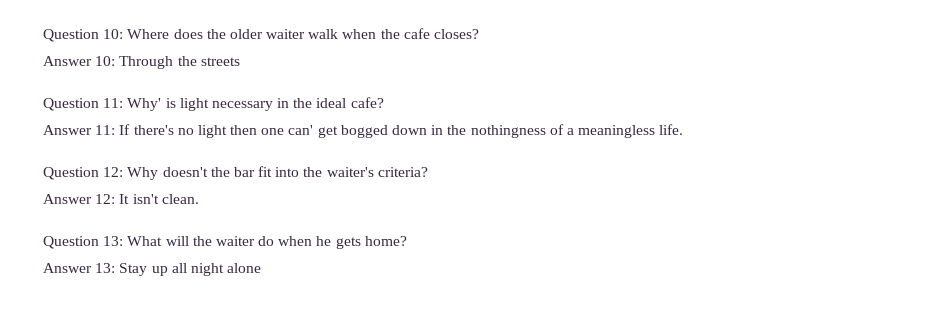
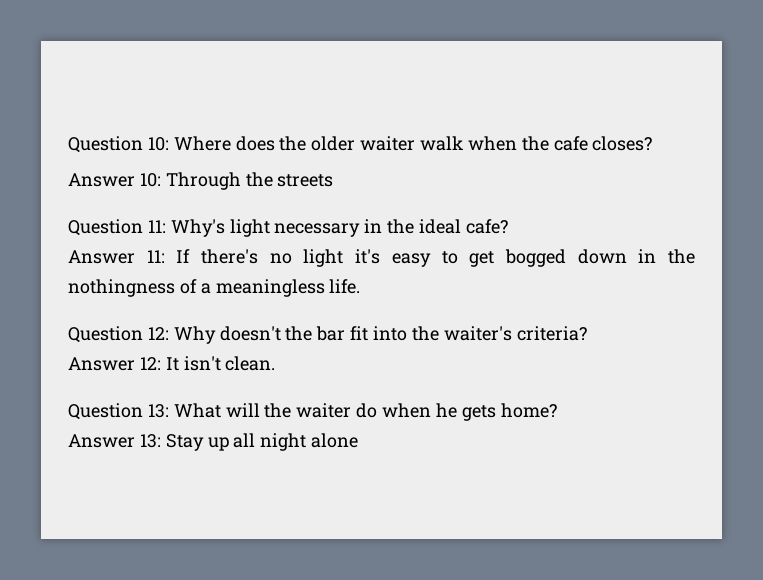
- Question 11: Why' is light necessary in the ideal cafe?
+ Question 11: Why's light necessary in the ideal cafe?
- Answer 11: If there's no light then one can' get bogged down in the nothingness of a meaningless life.
+ Answer 11: If there's no light it's easy to get bogged down in the nothingness of a meaningless life.

